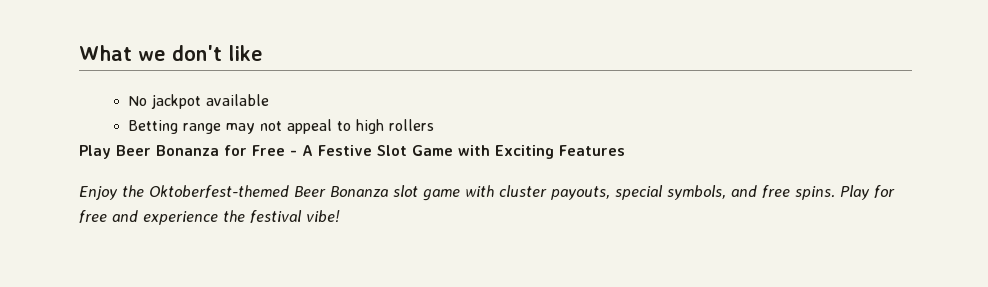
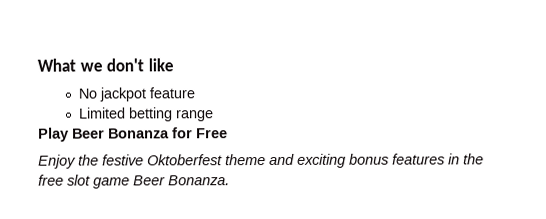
- No jackpot available
- Betting range may not appeal to high rollers
+ No jackpot feature
+ Limited betting range
- Play Beer Bonanza for Free - A Festive Slot Game with Exciting Features
- Enjoy the Oktoberfest-themed Beer Bonanza slot game with cluster payouts, special symbols, and free spins. Play for free and experience the festival vibe!
+ Play Beer Bonanza for Free
+ Enjoy the festive Oktoberfest theme and exciting bonus features in the free slot game Beer Bonanza.

